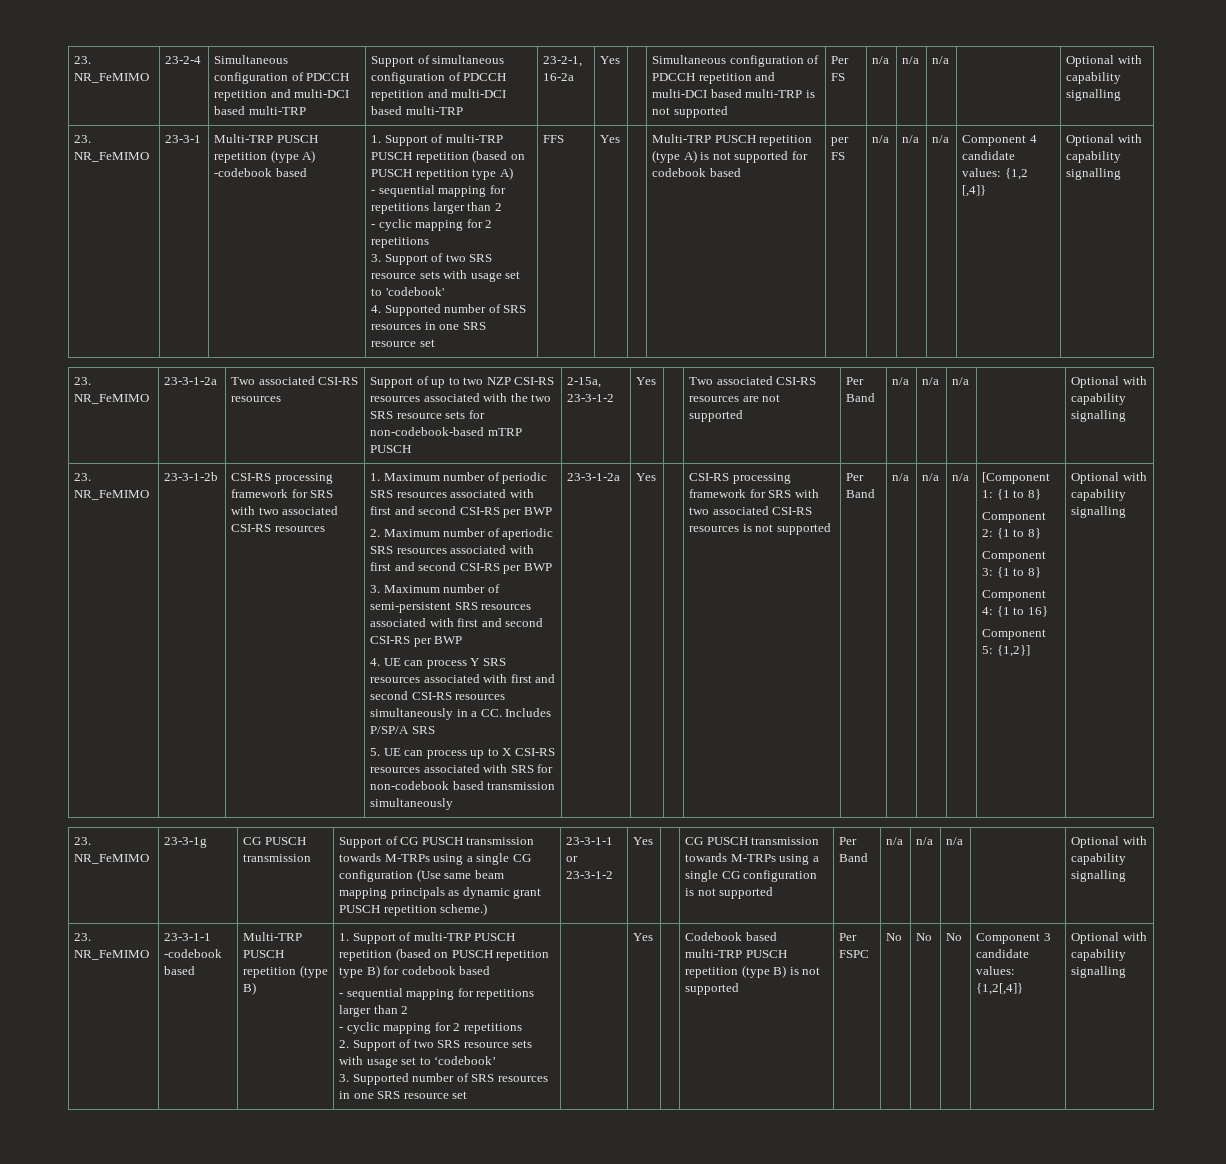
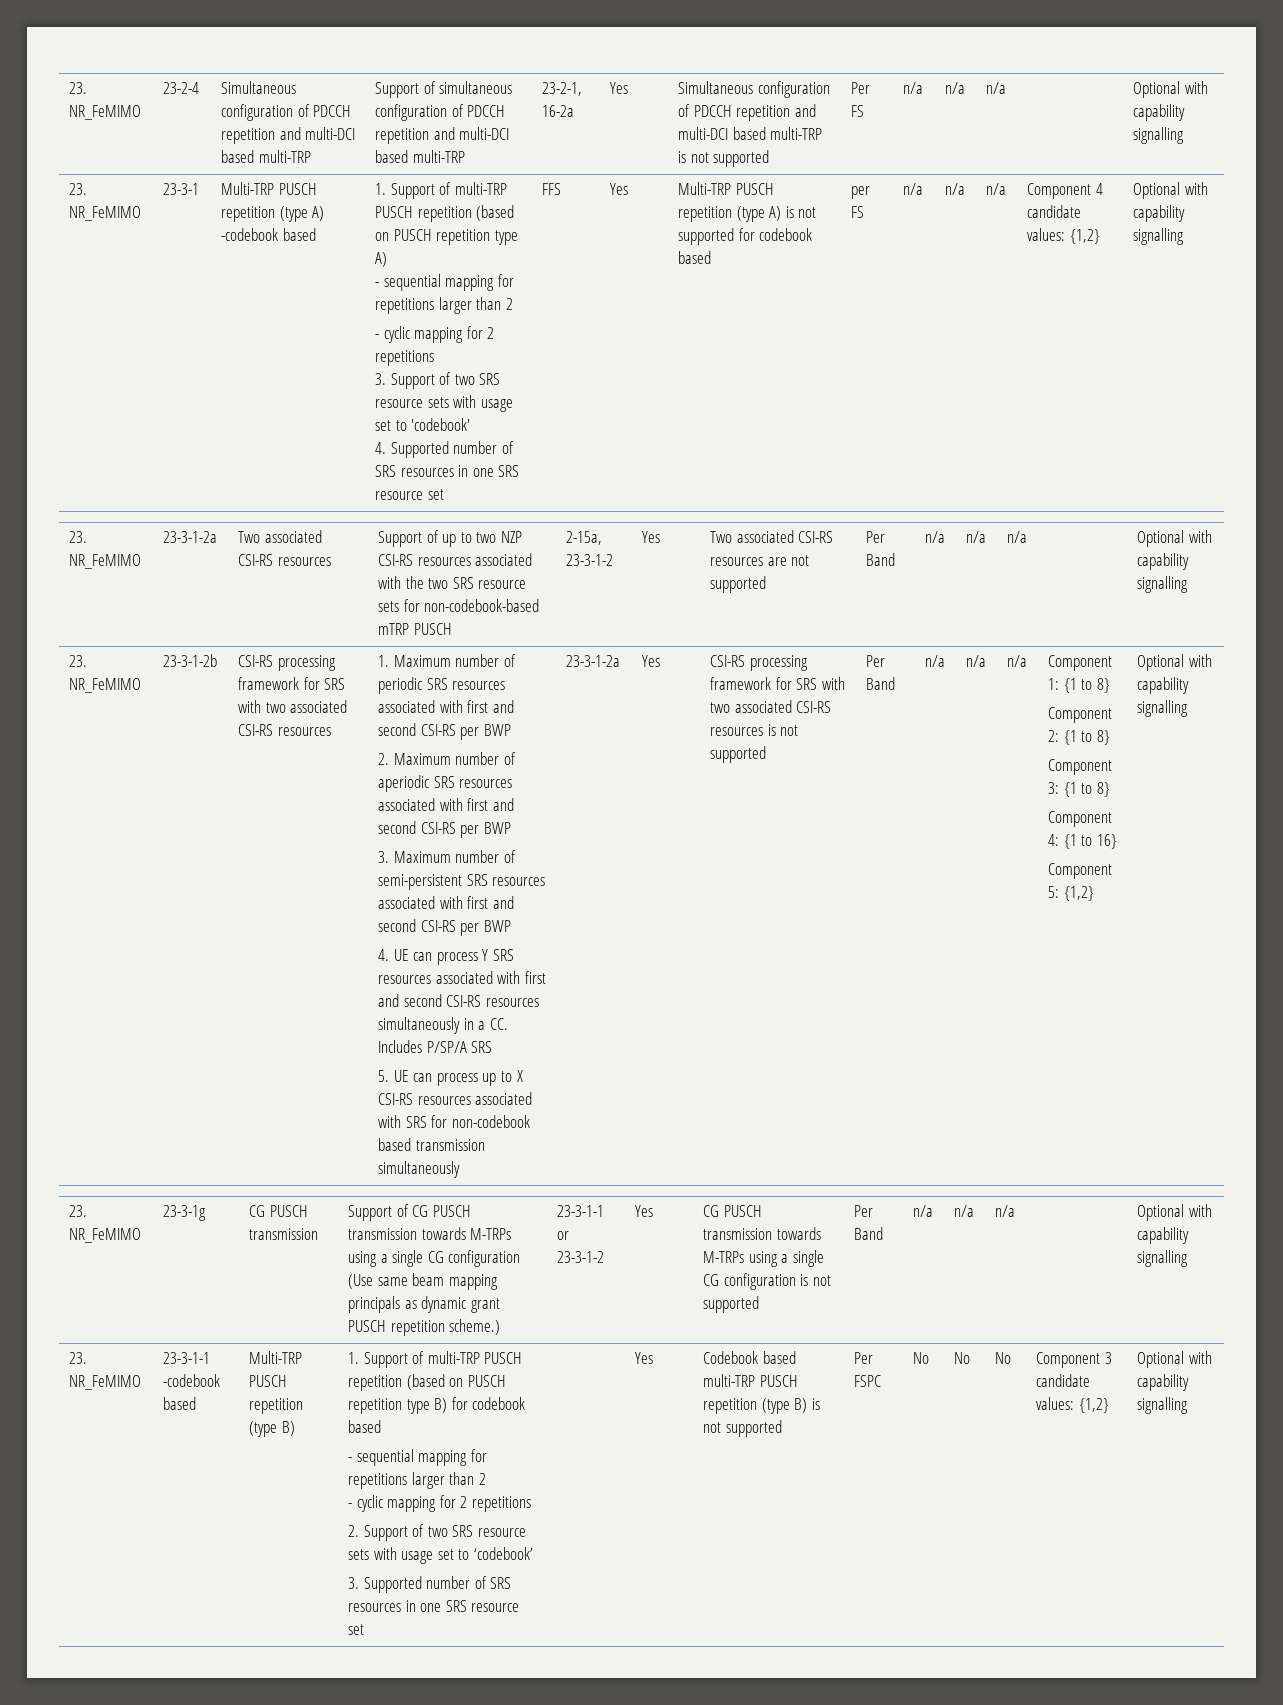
- Component 4 candidate values: {1,2 [,4]}
+ Component 4 candidate values: {1,2}
- [Component 1: {1 to 8}
+ Component 1: {1 to 8}
- Component 5: {1,2}]
+ Component 5: {1,2}
- Component 3 candidate values: {1,2[,4]}
+ Component 3 candidate values: {1,2}

